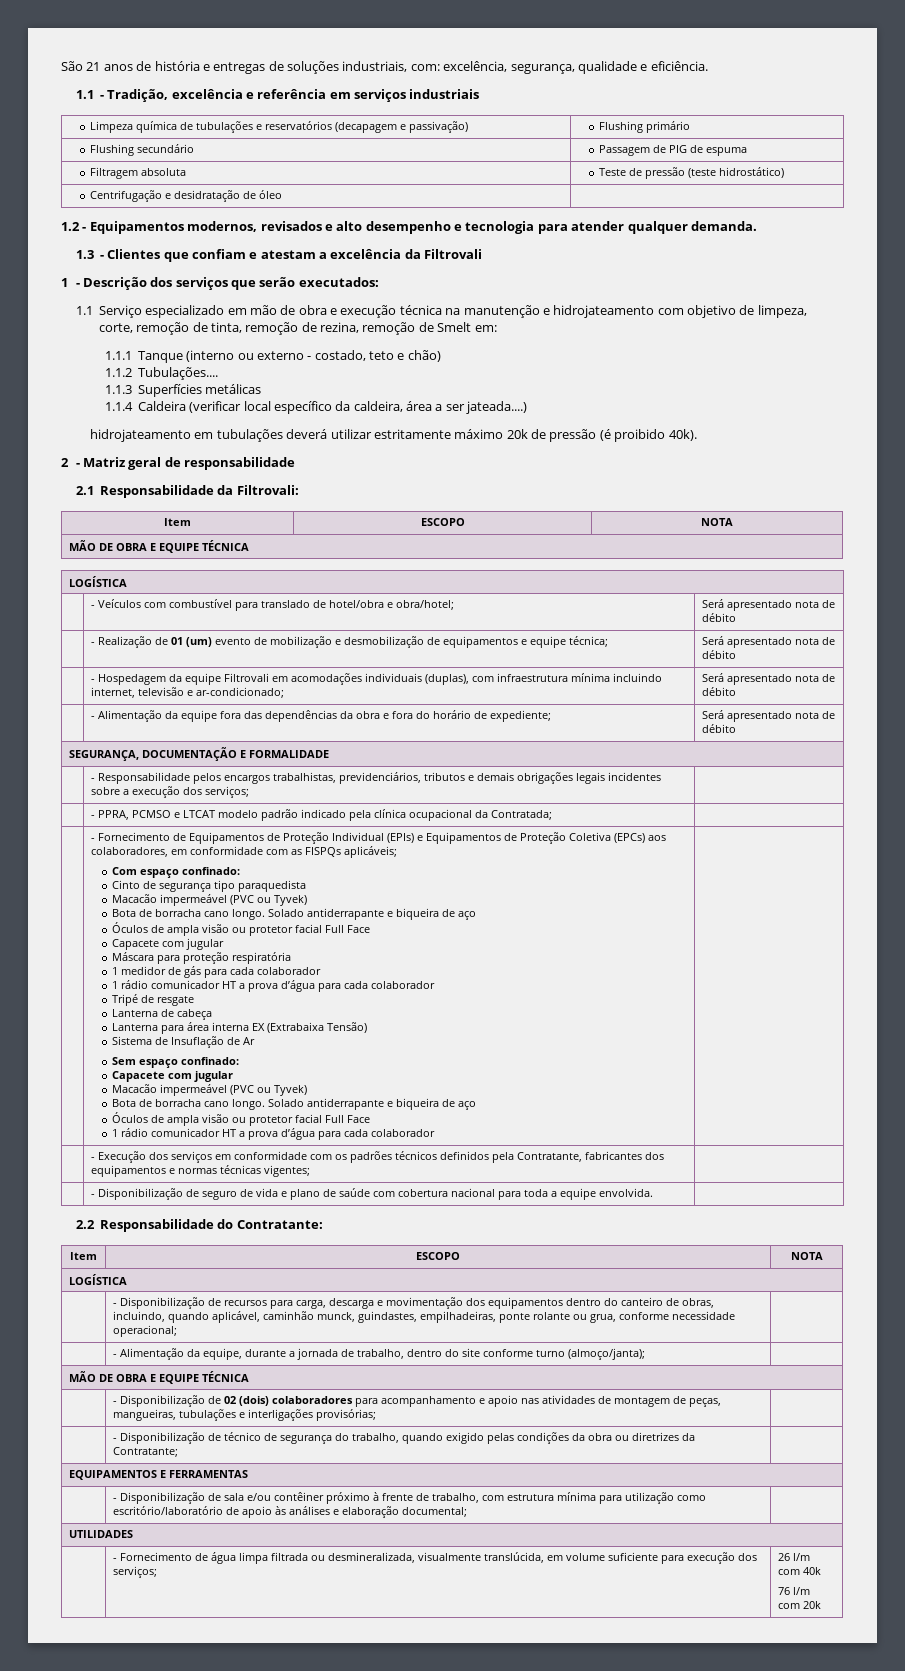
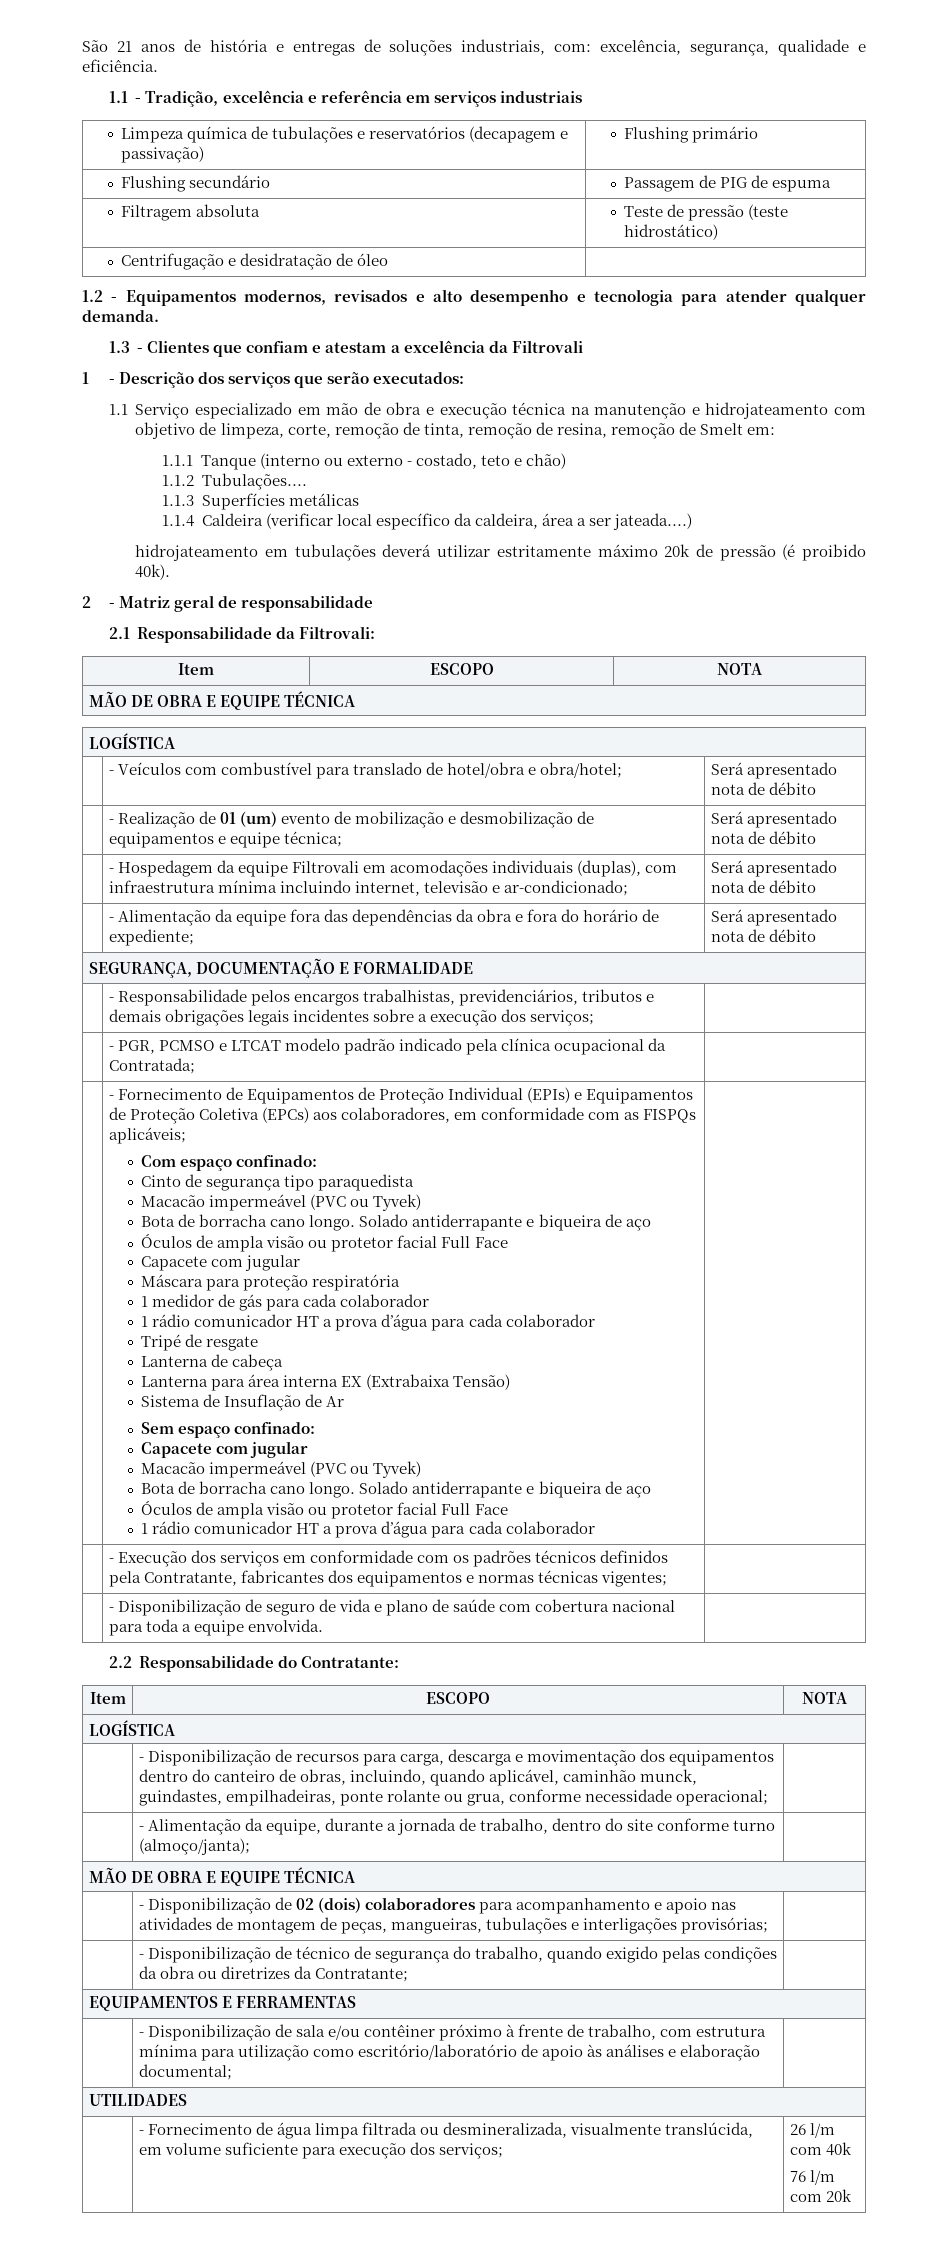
- 1.1 Serviço especializado em mão de obra e execução técnica na manutenção e hidrojateamento com objetivo de limpeza, corte, remoção de tinta, remoção de rezina, remoção de Smelt em:
+ 1.1 Serviço especializado em mão de obra e execução técnica na manutenção e hidrojateamento com objetivo de limpeza, corte, remoção de tinta, remoção de resina, remoção de Smelt em:
- | - PPRA, PCMSO e LTCAT modelo padrão indicado pela clínica ocupacional da Contratada; |
+ | - PGR, PCMSO e LTCAT modelo padrão indicado pela clínica ocupacional da Contratada; |

